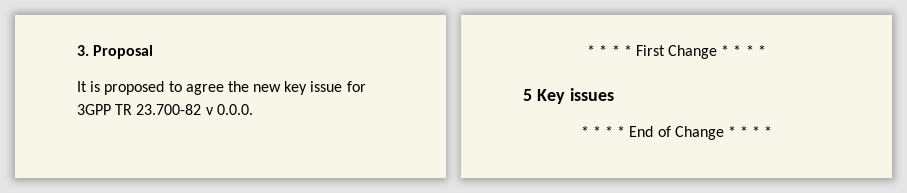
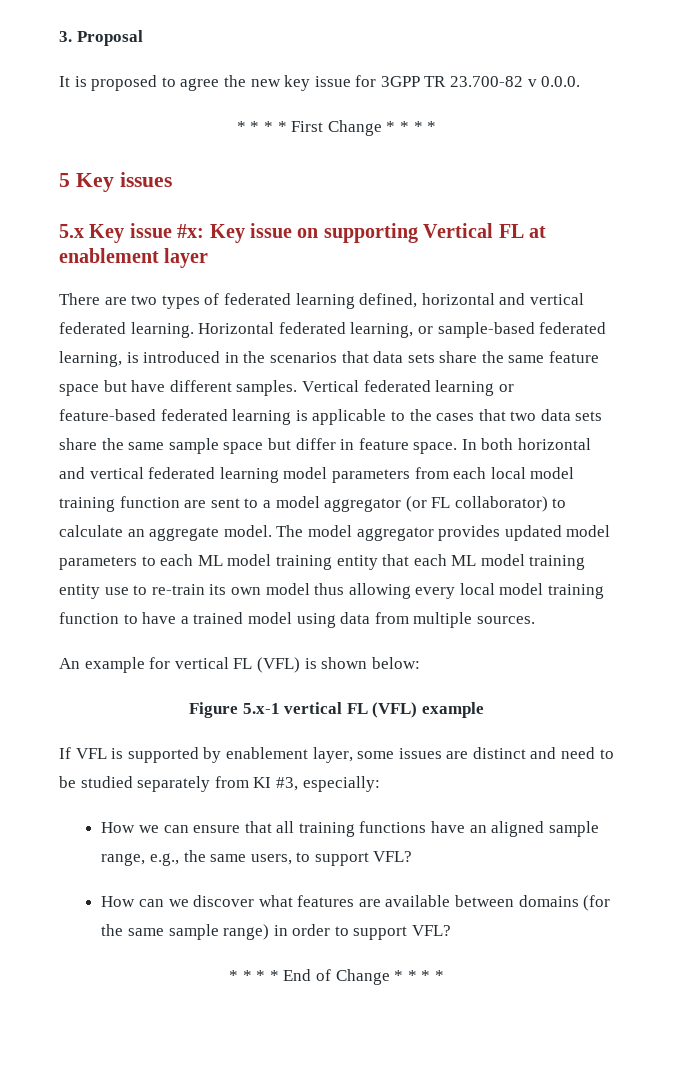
+ 5.x Key issue #x: Key issue on supporting Vertical FL at enablement layer
+ There are two types of federated learning defined, horizontal and vertical federated learning. Horizontal federated learning, or sample-based federated learning, is introduced in the scenarios that data sets share the same feature space but have different samples. Vertical federated learning or feature-based federated learning is applicable to the cases that two data sets share the same sample space but differ in feature space. In both horizontal and vertical federated learning model parameters from each local model training function are sent to a model aggregator (or FL collaborator) to calculate an aggregate model. The model aggregator provides updated model parameters to each ML model training entity that each ML model training entity use to re-train its own model thus allowing every local model training function to have a trained model using data from multiple sources.
+ An example for vertical FL (VFL) is shown below:
+ Figure 5.x-1 vertical FL (VFL) example
+ If VFL is supported by enablement layer, some issues are distinct and need to be studied separately from KI #3, especially:
+ How we can ensure that all training functions have an aligned sample range, e.g., the same users, to support VFL?
+ How can we discover what features are available between domains (for the same sample range) in order to support VFL?

